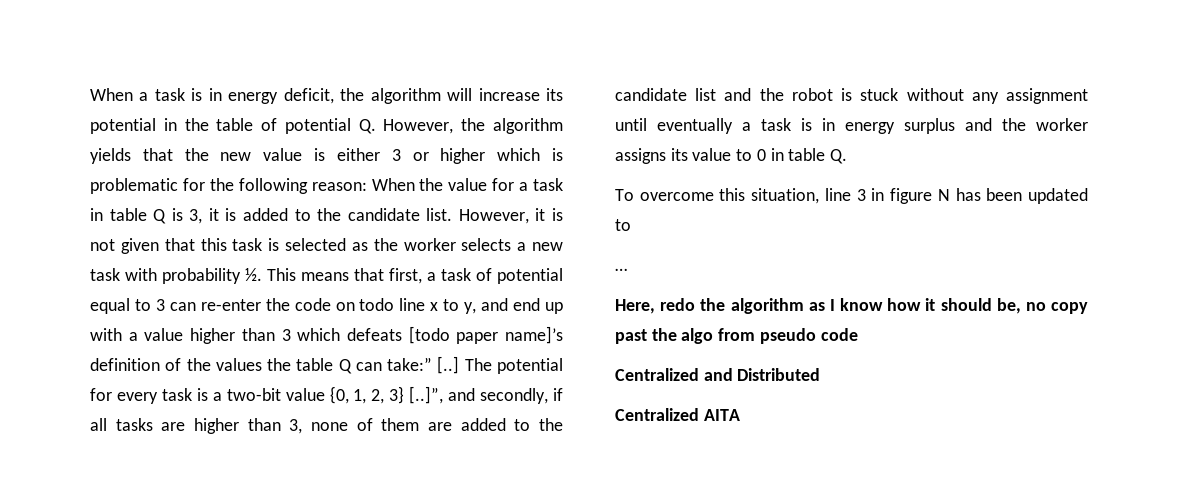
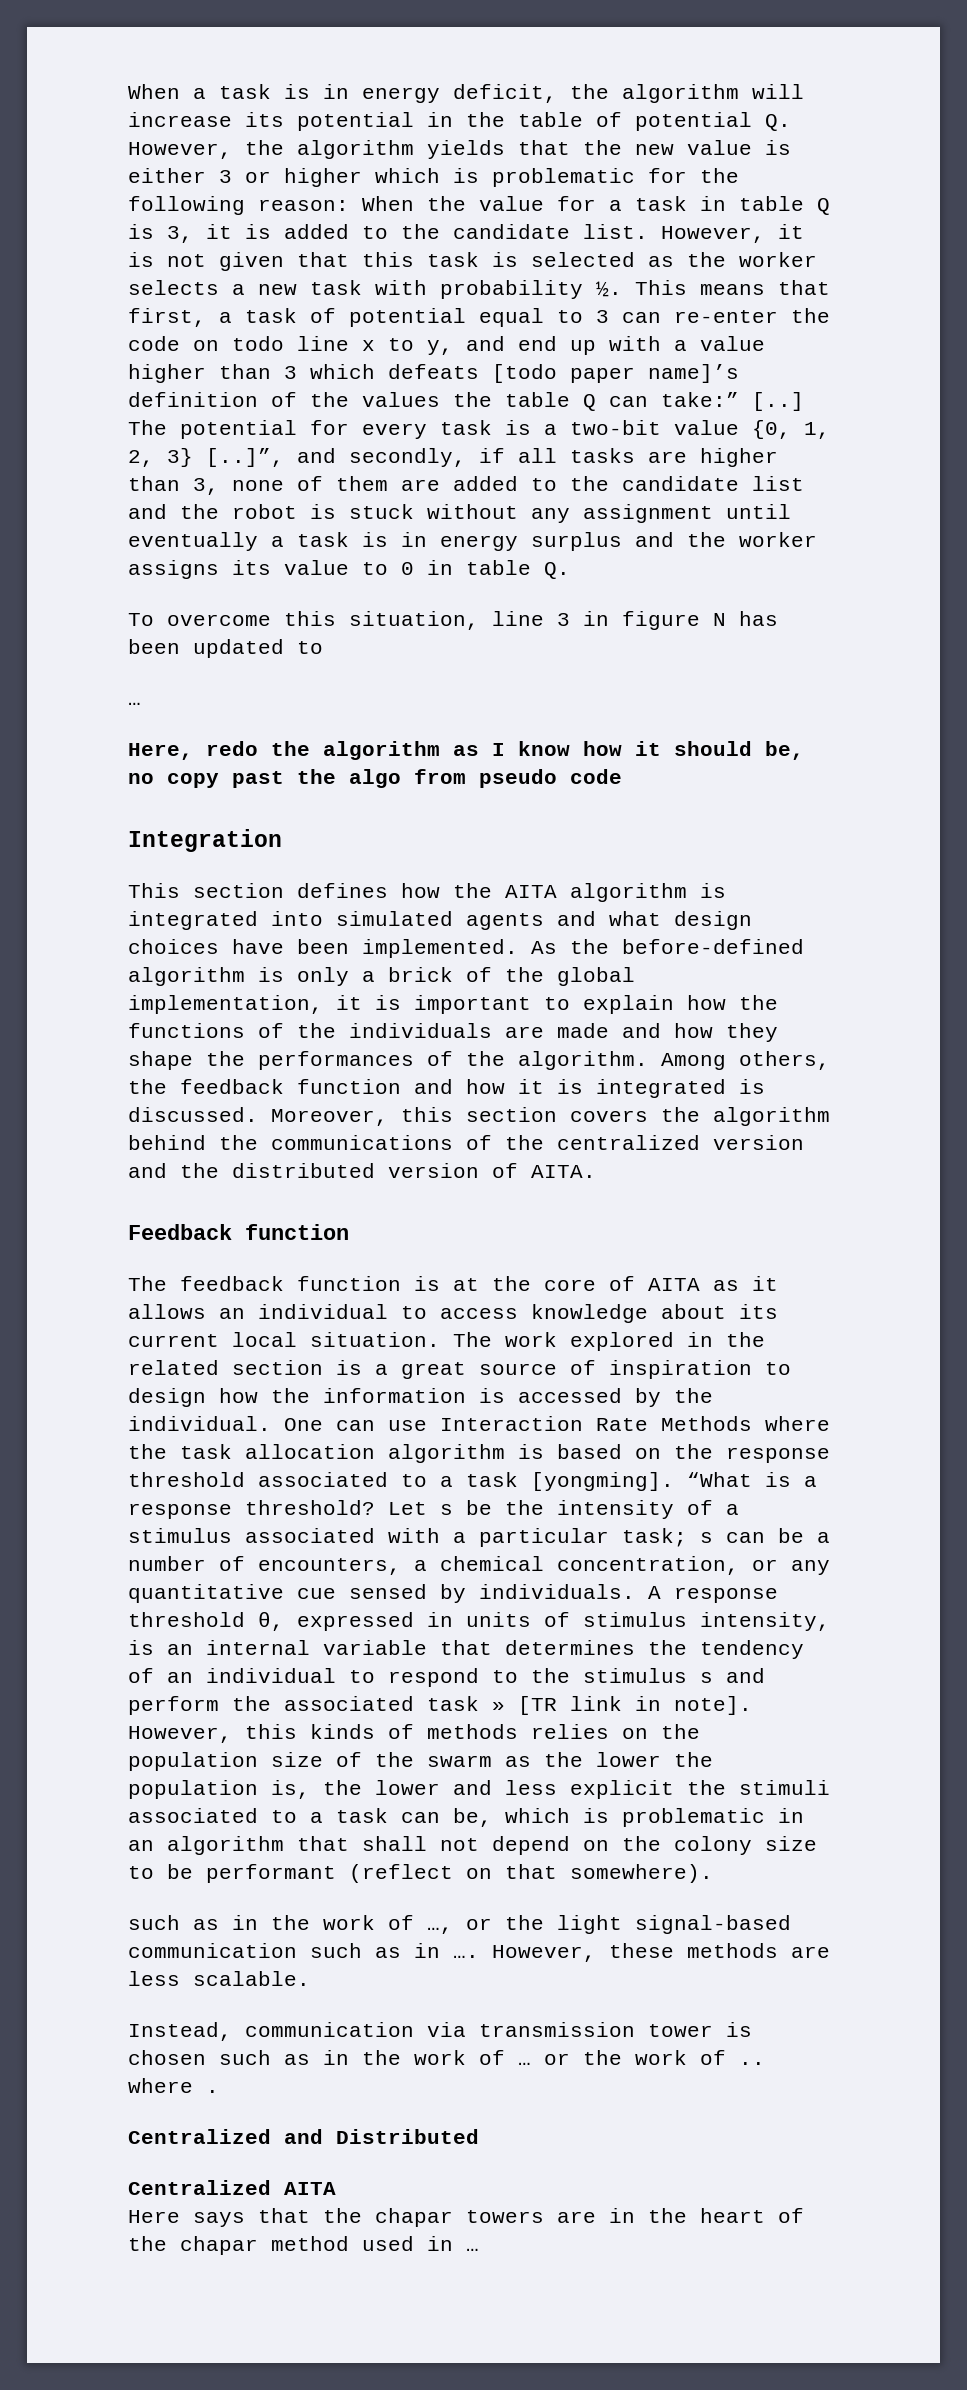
+ Integration
+ This section defines how the AITA algorithm is integrated into simulated agents and what design choices have been implemented. As the before-defined algorithm is only a brick of the global implementation, it is important to explain how the functions of the individuals are made and how they shape the performances of the algorithm. Among others, the feedback function and how it is integrated is discussed. Moreover, this section covers the algorithm behind the communications of the centralized version and the distributed version of AITA.
+ Feedback function
+ The feedback function is at the core of AITA as it allows an individual to access knowledge about its current local situation. The work explored in the related section is a great source of inspiration to design how the information is accessed by the individual. One can use Interaction Rate Methods where the task allocation algorithm is based on the response threshold associated to a task [yongming]. “What is a response threshold? Let s be the intensity of a stimulus associated with a particular task; s can be a number of encounters, a chemical concentration, or any quantitative cue sensed by individuals. A response threshold θ, expressed in units of stimulus intensity, is an internal variable that determines the tendency of an individual to respond to the stimulus s and perform the associated task » [TR link in note]. However, this kinds of methods relies on the population size of the swarm as the lower the population is, the lower and less explicit the stimuli associated to a task can be, which is problematic in an algorithm that shall not depend on the colony size to be performant (reflect on that somewhere).
+ such as in the work of …, or the light signal-based communication such as in …. However, these methods are less scalable.
+ Instead, communication via transmission tower is chosen such as in the work of … or the work of .. where .
+ Here says that the chapar towers are in the heart of the chapar method used in …

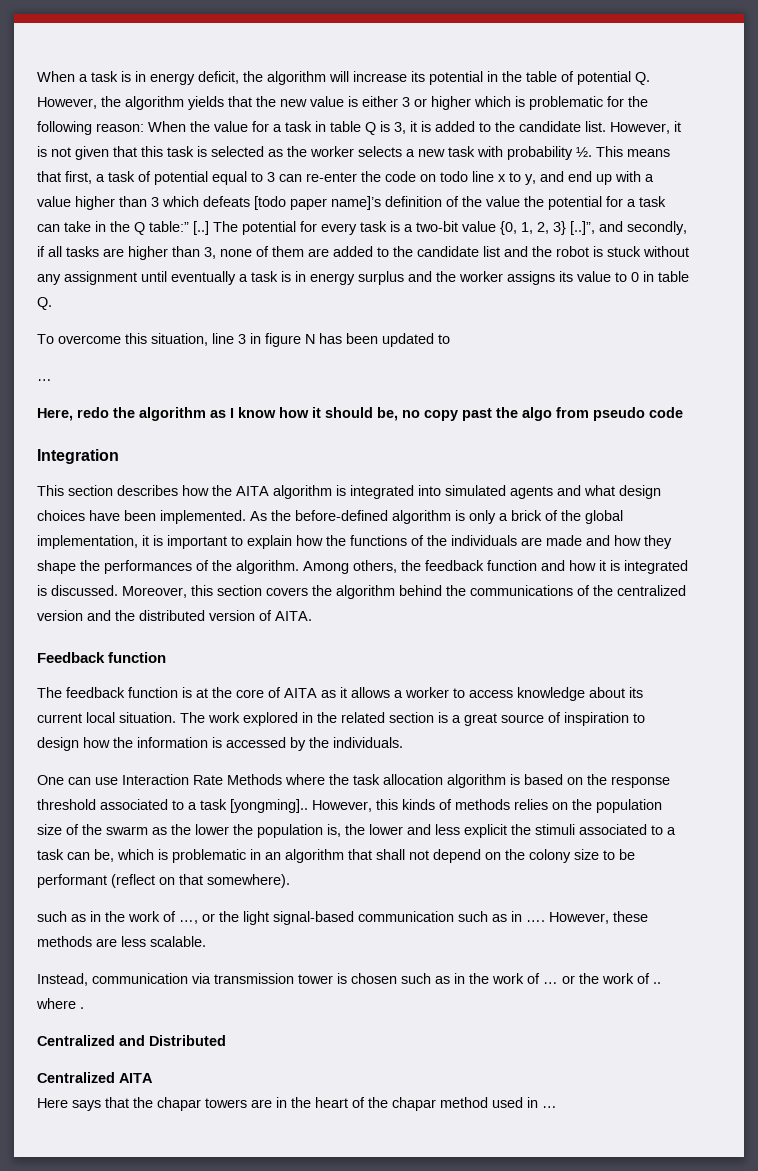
- This means that first, a task of potential equal to 3 can re-enter the code on todo line x to y, and end up with a value higher than 3 which defeats [todo paper name]’s definition of the values the table Q can take:” [..]
+ This means that first, a task of potential equal to 3 can re-enter the code on todo line x to y, and end up with a value higher than 3 which defeats [todo paper name]’s definition of the value the potential for a task can take in the Q table:” [..]
- This section defines how the AITA algorithm is integrated into simulated agents and what design choices have been implemented.
+ This section describes how the AITA algorithm is integrated into simulated agents and what design choices have been implemented.
- The feedback function is at the core of AITA as it allows an individual to access knowledge about its current local situation.
+ The feedback function is at the core of AITA as it allows a worker to access knowledge about its current local situation.
- The work explored in the related section is a great source of inspiration to design how the information is accessed by the individual. One can use Interaction Rate Methods where the task allocation algorithm is based on the response threshold associated to a task [yongming]. “What is a response threshold? Let s be the intensity of a stimulus associated with a particular task; s can be a number of encounters, a chemical concentration, or any quantitative cue sensed by individuals. A response threshold θ, expressed in units of stimulus intensity, is an internal variable that determines the tendency of an individual to respond to the stimulus s and perform the associated task » [TR link in note].
+ The work explored in the related section is a great source of inspiration to design how the information is accessed by the individuals.
+ One can use Interaction Rate Methods where the task allocation algorithm is based on the response threshold associated to a task [yongming]..

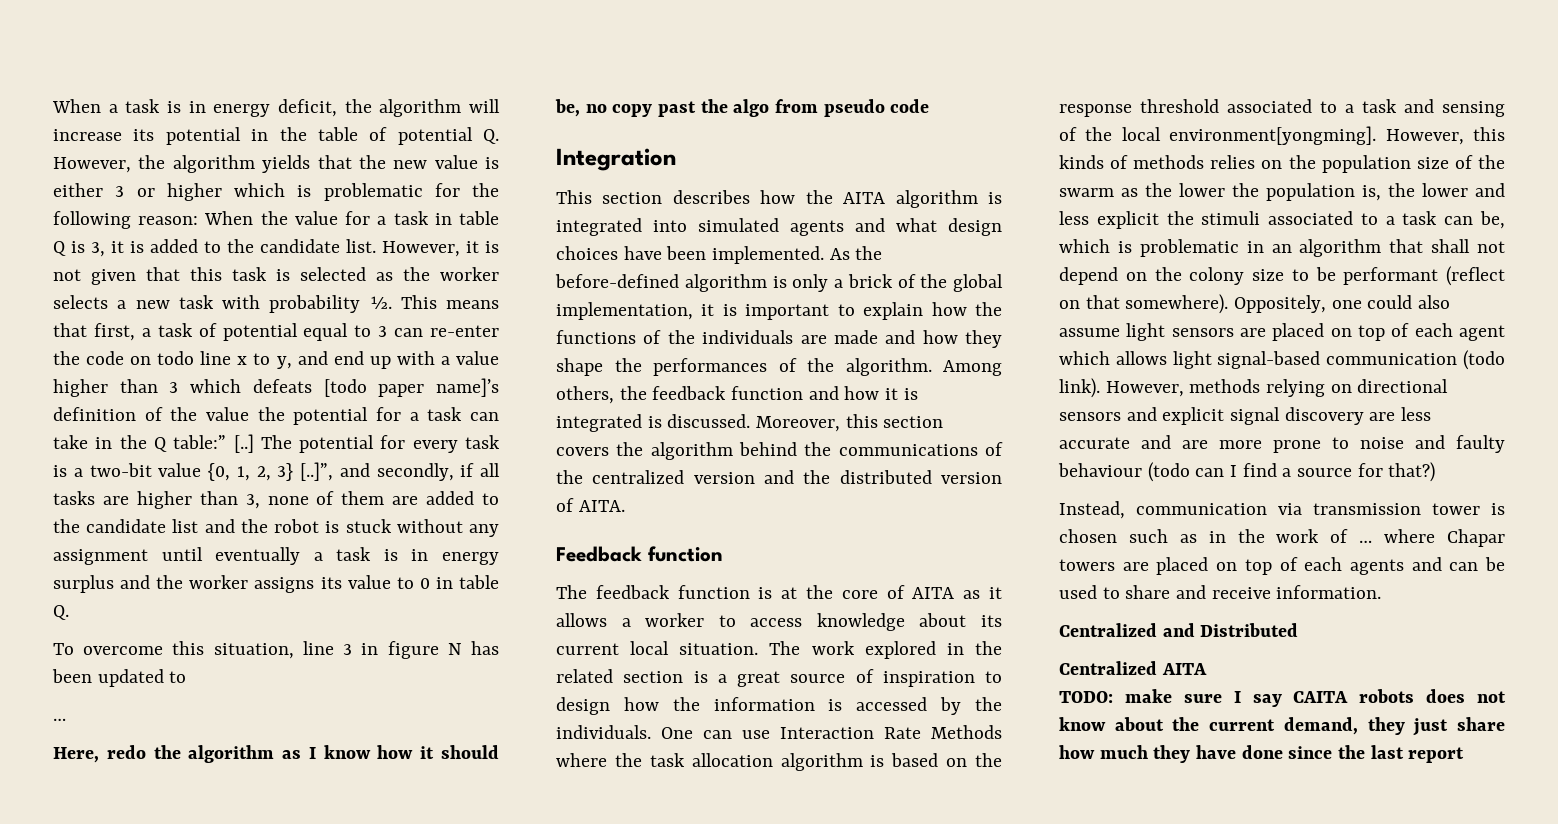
- The work explored in the related section is a great source of inspiration to design how the information is accessed by the individuals.
- One can use Interaction Rate Methods where the task allocation algorithm is based on the response threshold associated to a task [yongming]..
+ The work explored in the related section is a great source of inspiration to design how the information is accessed by the individuals. One can use Interaction Rate Methods where the task allocation algorithm is based on the response threshold associated to a task and sensing of the local environment[yongming].
- However, this kinds of methods relies on the population size of the swarm as the lower the population is, the lower and less explicit the stimuli associated to a task can be, which is problematic in an algorithm that shall not depend on the colony size to be performant (reflect on that somewhere).
- such as in the work of …, or the light signal-based communication such as in …. However, these methods are less scalable.
+ However, this kinds of methods relies on the population size of the swarm as the lower the population is, the lower and less explicit the stimuli associated to a task can be, which is problematic in an algorithm that shall not depend on the colony size to be performant (reflect on that somewhere). Oppositely, one could also assume light sensors are placed on top of each agent which allows light signal-based communication (todo link). However, methods relying on directional sensors and explicit signal discovery are less accurate and are more prone to noise and faulty behaviour (todo can I find a source for that?)
- Instead, communication via transmission tower is chosen such as in the work of … or the work of .. where .
+ Instead, communication via transmission tower is chosen such as in the work of … where Chapar towers are placed on top of each agents and can be used to share and receive information.
- Here says that the chapar towers are in the heart of the chapar method used in …
+ TODO: make sure I say CAITA robots does not know about the current demand, they just share how much they have done since the last report

